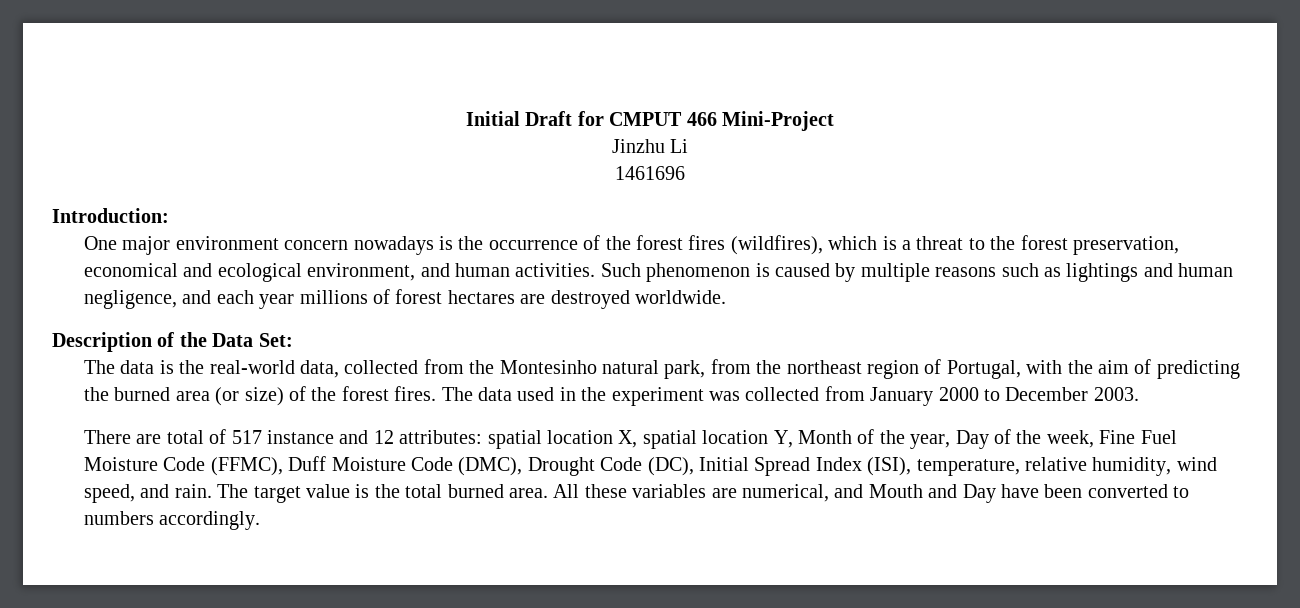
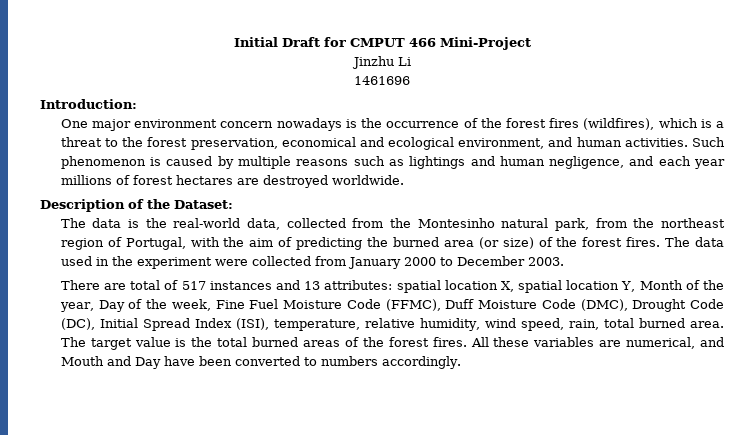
- Description of the Data Set:
+ Description of the Dataset:
- The data used in the experiment was collected from January 2000 to December 2003.
+ The data used in the experiment were collected from January 2000 to December 2003.
- There are total of 517 instance and 12 attributes: spatial location X, spatial location Y, Month of the year, Day of the week, Fine Fuel Moisture Code (FFMC), Duff Moisture Code (DMC), Drought Code (DC), Initial Spread Index (ISI), temperature, relative humidity, wind speed, and rain.
+ There are total of 517 instances and 13 attributes: spatial location X, spatial location Y, Month of the year, Day of the week, Fine Fuel Moisture Code (FFMC), Duff Moisture Code (DMC), Drought Code (DC), Initial Spread Index (ISI), temperature, relative humidity, wind speed, rain, total burned area.
- The target value is the total burned area.
+ The target value is the total burned areas of the forest fires.

